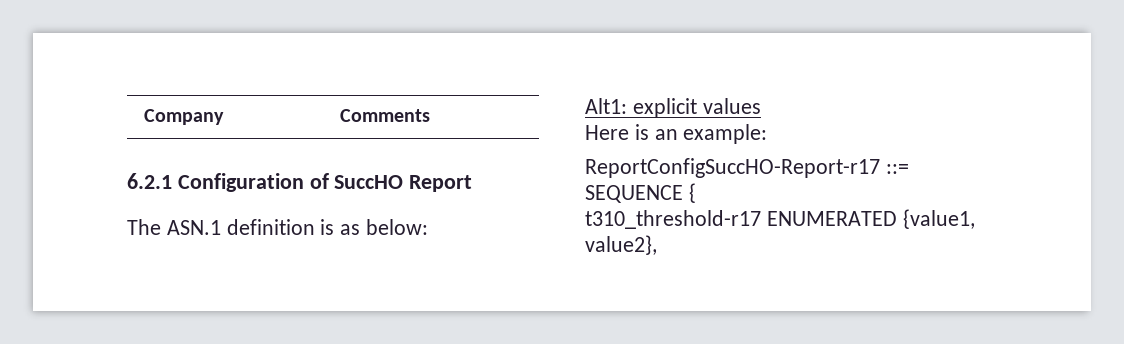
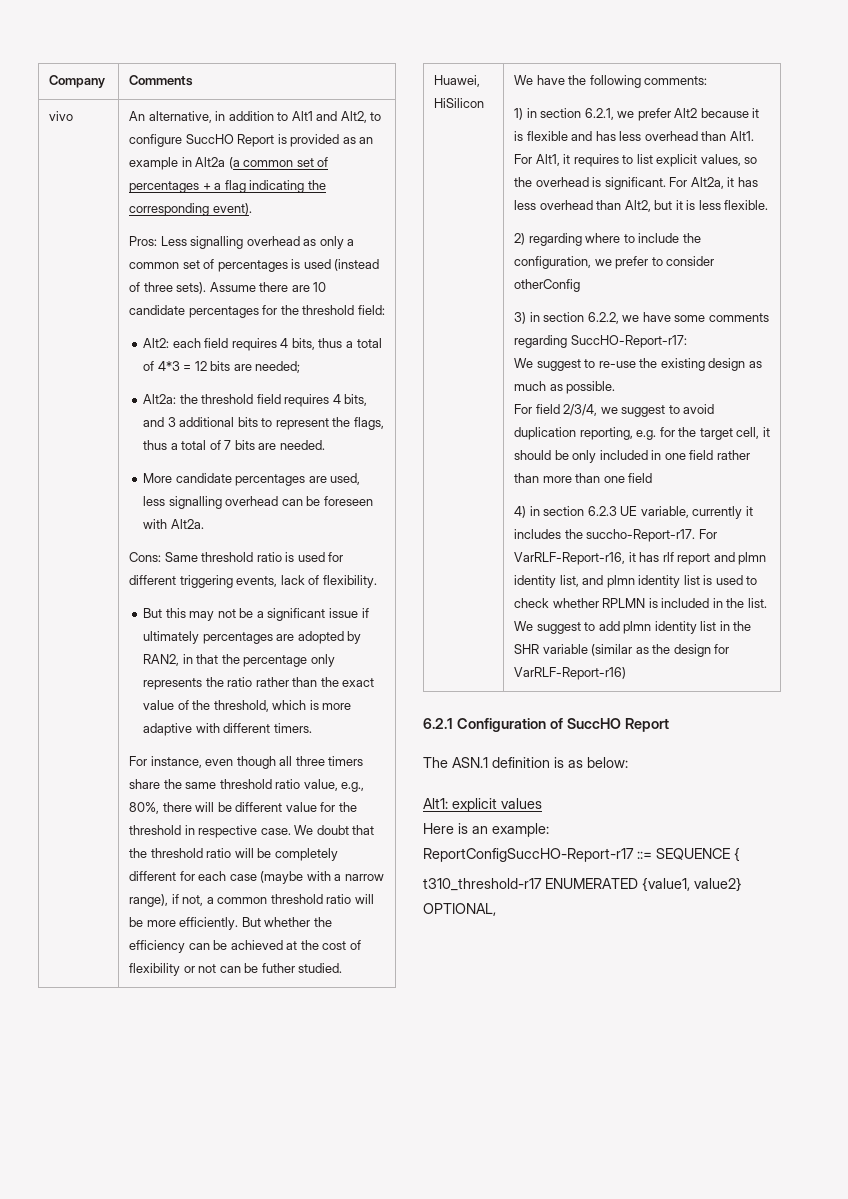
+ vivo | An alternative, in addition to Alt1 and Alt2, to configure SuccHO Report is provided as an example in Alt2a (a common set of percentages + a flag indicating the corresponding event).
+ Pros: Less signalling overhead as only a common set of percentages is used (instead of three sets). Assume there are 10 candidate percentages for the threshold field:
+ Alt2: each field requires 4 bits, thus a total of 4*3 = 12 bits are needed;
+ Alt2a: the threshold field requires 4 bits, and 3 additional bits to represent the flags, thus a total of 7 bits are needed.
+ More candidate percentages are used, less signalling overhead can be foreseen with Alt2a.
+ Cons: Same threshold ratio is used for different triggering events, lack of flexibility.
+ But this may not be a significant issue if ultimately percentages are adopted by RAN2, in that the percentage only represents the ratio rather than the exact value of the threshold, which is more adaptive with different timers.
+ For instance, even though all three timers share the same threshold ratio value, e.g., 80%, there will be different value for the threshold in respective case. We doubt that the threshold ratio will be completely different for each case (maybe with a narrow range), if not, a common threshold ratio will be more efficiently. But whether the efficiency can be achieved at the cost of flexibility or not can be futher studied.
+ Huawei, HiSilicon | We have the following comments:
+ 1) in section 6.2.1, we prefer Alt2 because it is flexible and has less overhead than Alt1. For Alt1, it requires to list explicit values, so the overhead is significant. For Alt2a, it has less overhead than Alt2, but it is less flexible.
+ 2) regarding where to include the configuration, we prefer to consider otherConfig
+ 3) in section 6.2.2, we have some comments regarding SuccHO-Report-r17:
+ We suggest to re-use the existing design as much as possible.
+ For field 2/3/4, we suggest to avoid duplication reporting, e.g. for the target cell, it should be only included in one field rather than more than one field
+ 4) in section 6.2.3 UE variable, currently it includes the succho-Report-r17. For VarRLF-Report-r16, it has rlf report and plmn identity list, and plmn identity list is used to check whether RPLMN is included in the list. We suggest to add plmn identity list in the SHR variable (similar as the design for VarRLF-Report-r16)
- t310_threshold-r17 ENUMERATED {value1, value2},
+ t310_threshold-r17 ENUMERATED {value1, value2} OPTIONAL,

